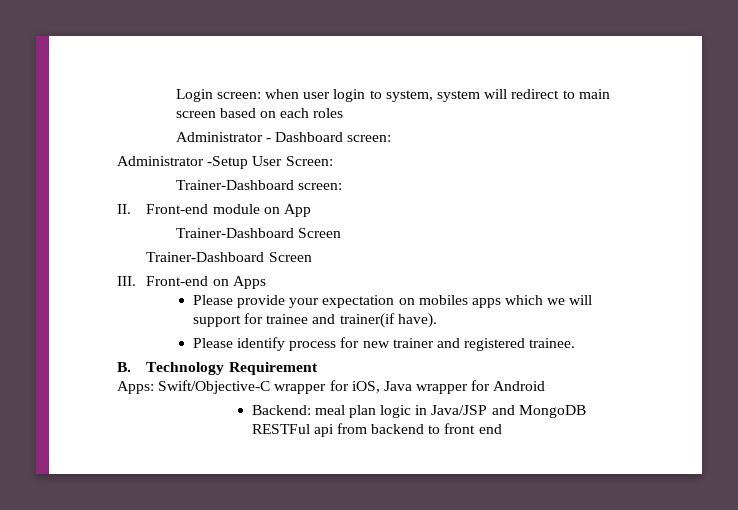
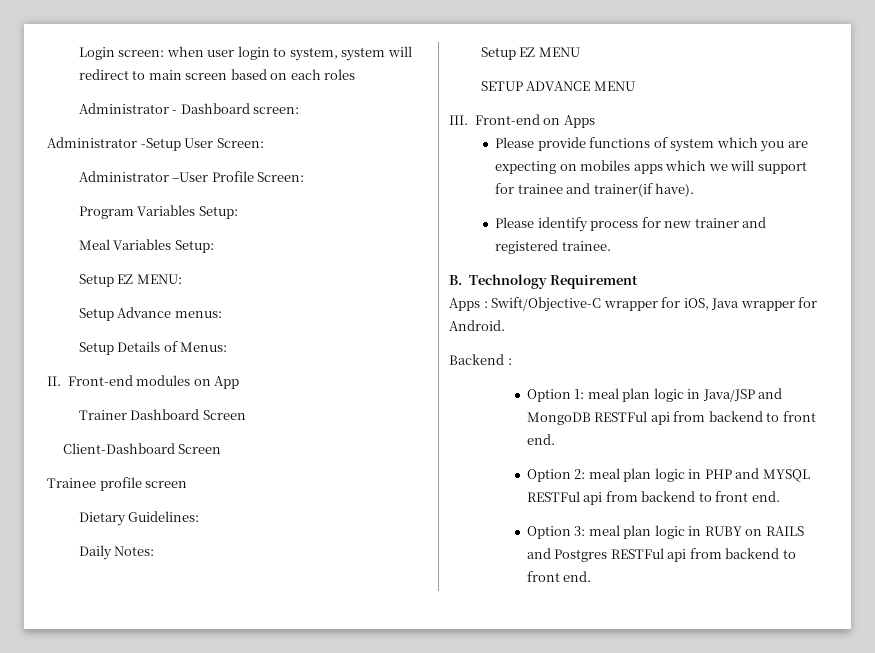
- Trainer-Dashboard screen:
+ Administrator –User Profile Screen:
+ Program Variables Setup:
+ Meal Variables Setup:
+ Setup EZ MENU:
+ Setup Advance menus:
+ Setup Details of Menus:
- II. Front-end module on App
- Trainer-Dashboard Screen
- Trainer-Dashboard Screen
+ II. Front-end modules on App
+ Trainer Dashboard Screen
+ Client-Dashboard Screen
+ Trainee profile screen
+ Dietary Guidelines:
+ Daily Notes:
+ Setup EZ MENU
+ SETUP ADVANCE MENU
- Please provide your expectation on mobiles apps which we will support for trainee and trainer(if have).
+ Please provide functions of system which you are expecting on mobiles apps which we will support for trainee and trainer(if have).
- Apps: Swift/Objective-C wrapper for iOS, Java wrapper for Android
- Backend: meal plan logic in Java/JSP and MongoDB RESTFul api from backend to front end
+ Apps : Swift/Objective-C wrapper for iOS, Java wrapper for Android.
+ Backend :
+ Option 1: meal plan logic in Java/JSP and MongoDB RESTFul api from backend to front end.
+ Option 2: meal plan logic in PHP and MYSQL RESTFul api from backend to front end.
+ Option 3: meal plan logic in RUBY on RAILS and Postgres RESTFul api from backend to front end.

